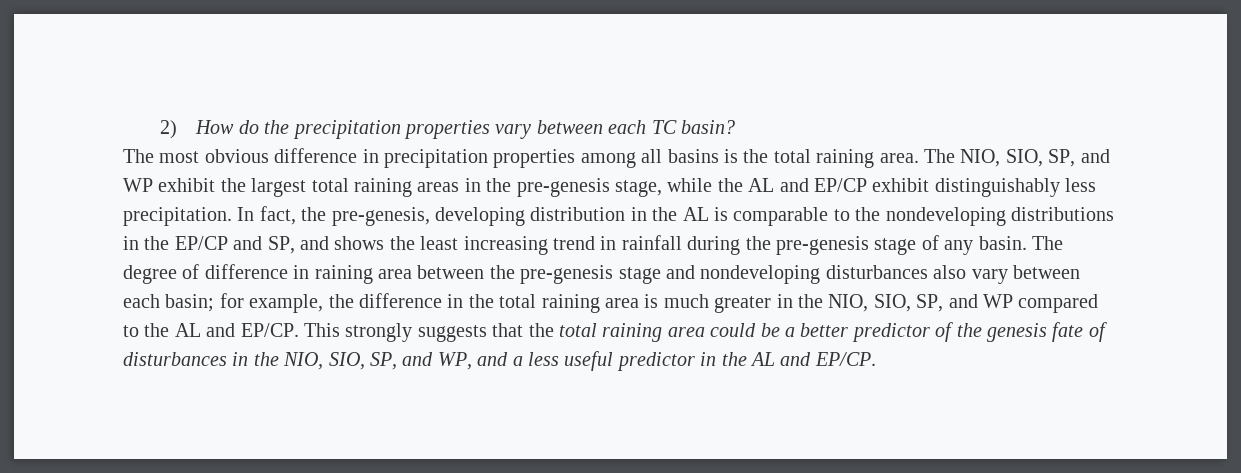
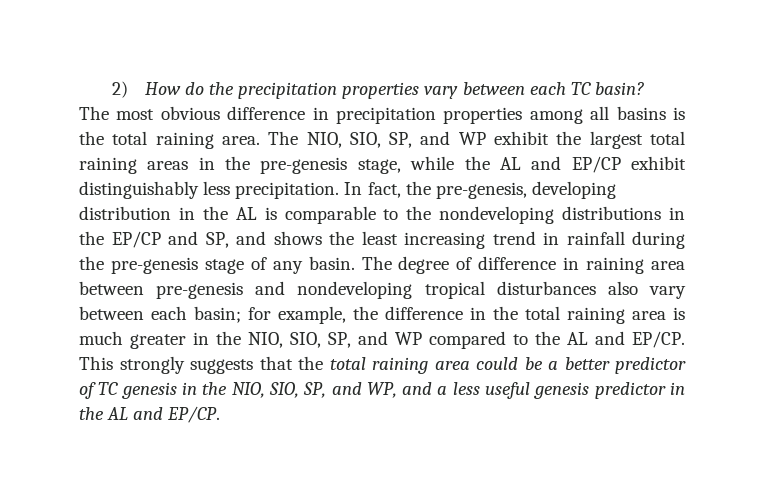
- The degree of difference in raining area between the pre-genesis stage and nondeveloping disturbances also vary between each basin; for example, the difference in the total raining area is much greater in the NIO, SIO, SP, and WP compared to the AL and EP/CP.
+ The degree of difference in raining area between pre-genesis and nondeveloping tropical disturbances also vary between each basin; for example, the difference in the total raining area is much greater in the NIO, SIO, SP, and WP compared to the AL and EP/CP.
- This strongly suggests that the total raining area could be a better predictor of the genesis fate of disturbances in the NIO, SIO, SP, and WP, and a less useful predictor in the AL and EP/CP.
+ This strongly suggests that the total raining area could be a better predictor of TC genesis in the NIO, SIO, SP, and WP, and a less useful genesis predictor in the AL and EP/CP.

